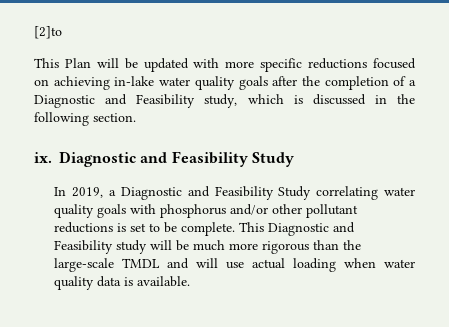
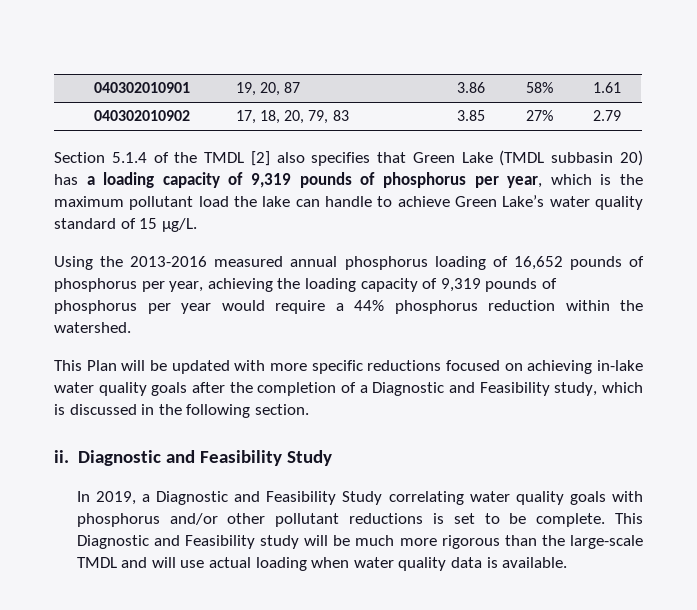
- [2]to
+ 040302010901 | 19, 20, 87 | 3.86 | 58% | 1.61
+ 040302010902 | 17, 18, 20, 79, 83 | 3.85 | 27% | 2.79
+ Section 5.1.4 of the TMDL [2] also specifies that Green Lake (TMDL subbasin 20) has a loading capacity of 9,319 pounds of phosphorus per year, which is the maximum pollutant load the lake can handle to achieve Green Lake’s water quality standard of 15 µg/L.
+ Using the 2013-2016 measured annual phosphorus loading of 16,652 pounds of phosphorus per year, achieving the loading capacity of 9,319 pounds of phosphorus per year would require a 44% phosphorus reduction within the watershed.
- ix.
+ ii.

